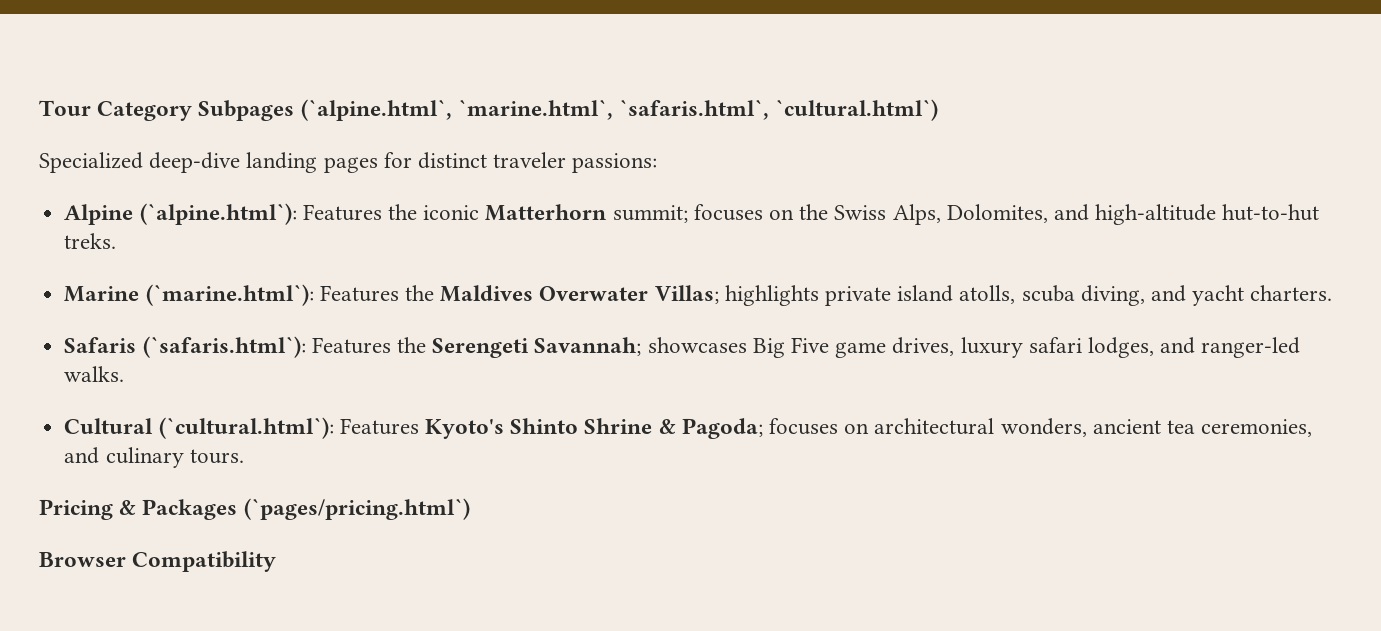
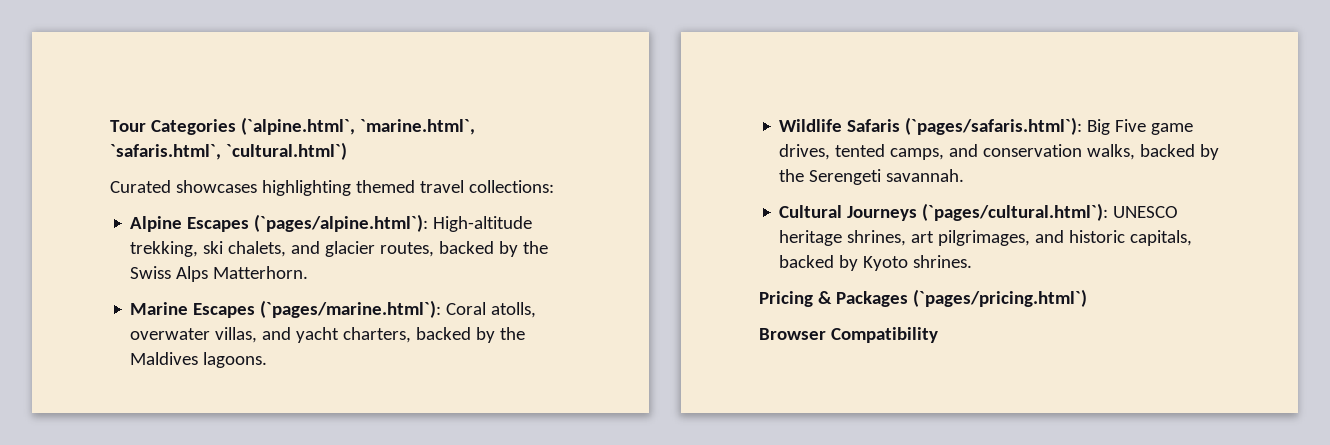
- Tour Category Subpages (`alpine.html`, `marine.html`, `safaris.html`, `cultural.html`)
+ Tour Categories (`alpine.html`, `marine.html`, `safaris.html`, `cultural.html`)
- Specialized deep-dive landing pages for distinct traveler passions:
- Alpine (`alpine.html`): Features the iconic Matterhorn summit; focuses on the Swiss Alps, Dolomites, and high-altitude hut-to-hut treks.
- Marine (`marine.html`): Features the Maldives Overwater Villas; highlights private island atolls, scuba diving, and yacht charters.
- Safaris (`safaris.html`): Features the Serengeti Savannah; showcases Big Five game drives, luxury safari lodges, and ranger-led walks.
- Cultural (`cultural.html`): Features Kyoto's Shinto Shrine & Pagoda; focuses on architectural wonders, ancient tea ceremonies, and culinary tours.
+ Curated showcases highlighting themed travel collections:
+ Alpine Escapes (`pages/alpine.html`): High-altitude trekking, ski chalets, and glacier routes, backed by the Swiss Alps Matterhorn.
+ Marine Escapes (`pages/marine.html`): Coral atolls, overwater villas, and yacht charters, backed by the Maldives lagoons.
+ Wildlife Safaris (`pages/safaris.html`): Big Five game drives, tented camps, and conservation walks, backed by the Serengeti savannah.
+ Cultural Journeys (`pages/cultural.html`): UNESCO heritage shrines, art pilgrimages, and historic capitals, backed by Kyoto shrines.

